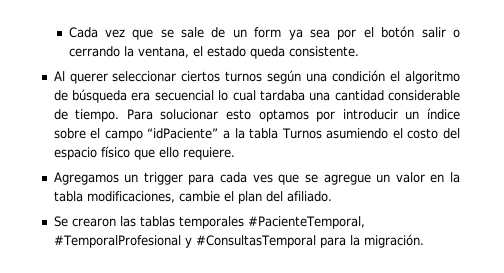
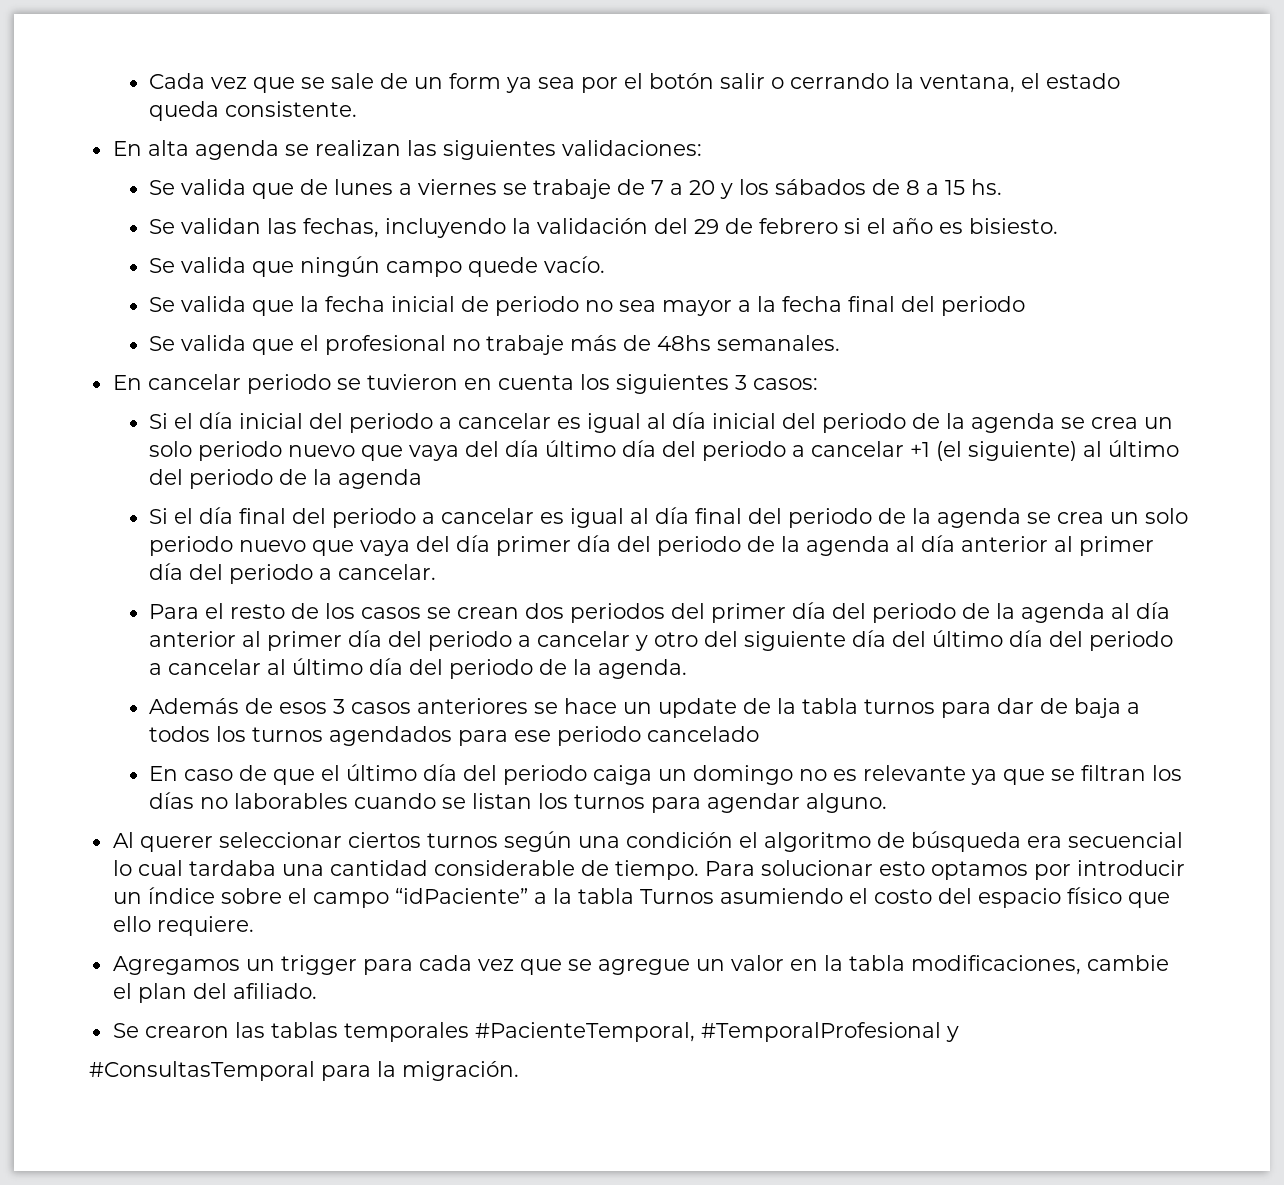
+ En alta agenda se realizan las siguientes validaciones:
+ Se valida que de lunes a viernes se trabaje de 7 a 20 y los sábados de 8 a 15 hs.
+ Se validan las fechas, incluyendo la validación del 29 de febrero si el año es bisiesto.
+ Se valida que ningún campo quede vacío.
+ Se valida que la fecha inicial de periodo no sea mayor a la fecha final del periodo
+ Se valida que el profesional no trabaje más de 48hs semanales.
+ En cancelar periodo se tuvieron en cuenta los siguientes 3 casos:
+ Si el día inicial del periodo a cancelar es igual al día inicial del periodo de la agenda se crea un solo periodo nuevo que vaya del día último día del periodo a cancelar +1 (el siguiente) al último del periodo de la agenda
+ Si el día final del periodo a cancelar es igual al día final del periodo de la agenda se crea un solo periodo nuevo que vaya del día primer día del periodo de la agenda al día anterior al primer día del periodo a cancelar.
+ Para el resto de los casos se crean dos periodos del primer día del periodo de la agenda al día anterior al primer día del periodo a cancelar y otro del siguiente día del último día del periodo a cancelar al último día del periodo de la agenda.
+ Además de esos 3 casos anteriores se hace un update de la tabla turnos para dar de baja a todos los turnos agendados para ese periodo cancelado
+ En caso de que el último día del periodo caiga un domingo no es relevante ya que se filtran los días no laborables cuando se listan los turnos para agendar alguno.
- Agregamos un trigger para cada ves que se agregue un valor en la tabla modificaciones, cambie el plan del afiliado.
+ Agregamos un trigger para cada vez que se agregue un valor en la tabla modificaciones, cambie el plan del afiliado.
- Se crearon las tablas temporales #PacienteTemporal, #TemporalProfesional y #ConsultasTemporal para la migración.
+ Se crearon las tablas temporales #PacienteTemporal, #TemporalProfesional y
+ #ConsultasTemporal para la migración.

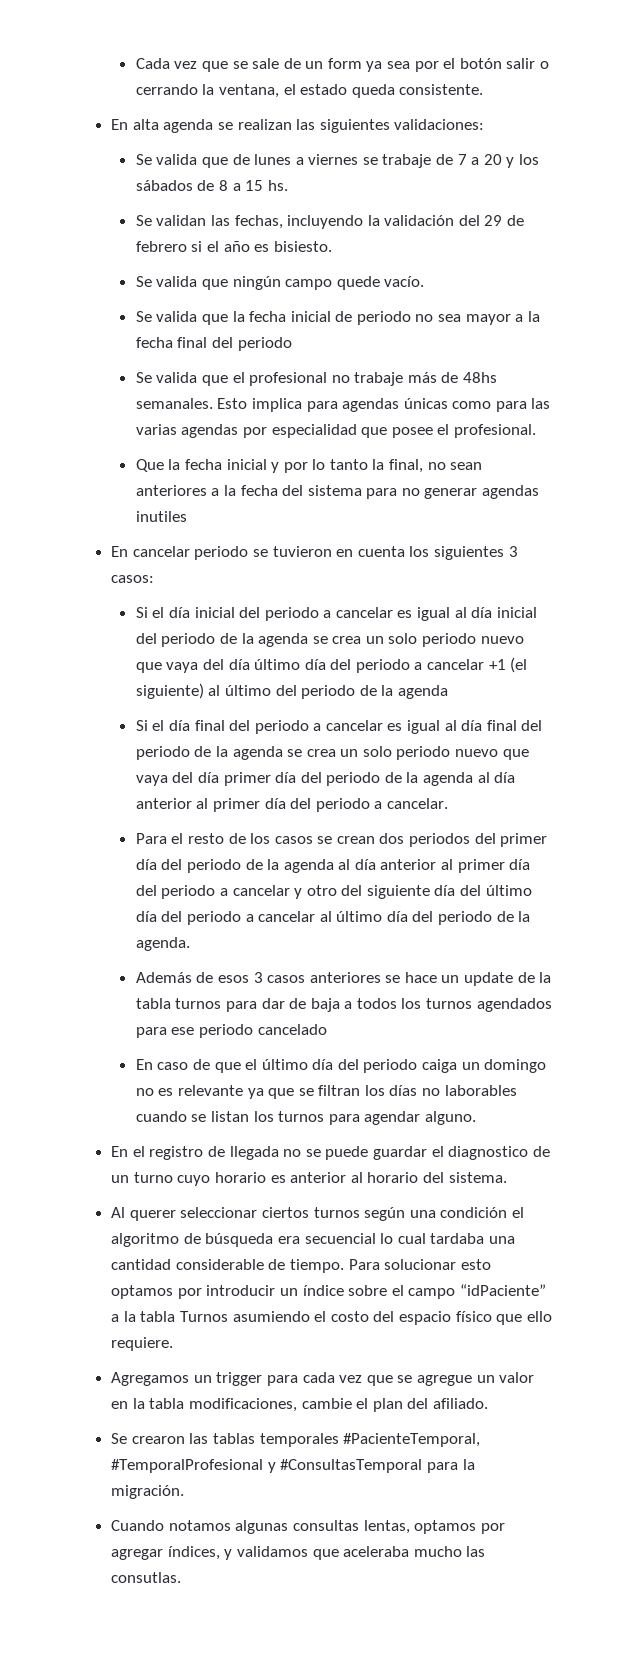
+ Esto implica para agendas únicas como para las varias agendas por especialidad que posee el profesional.
+ Que la fecha inicial y por lo tanto la final, no sean anteriores a la fecha del sistema para no generar agendas inutiles
+ En el registro de llegada no se puede guardar el diagnostico de un turno cuyo horario es anterior al horario del sistema.
- Se crearon las tablas temporales #PacienteTemporal, #TemporalProfesional y
- #ConsultasTemporal para la migración.
+ Se crearon las tablas temporales #PacienteTemporal, #TemporalProfesional y #ConsultasTemporal para la migración.
+ Cuando notamos algunas consultas lentas, optamos por agregar índices, y validamos que aceleraba mucho las consutlas.

